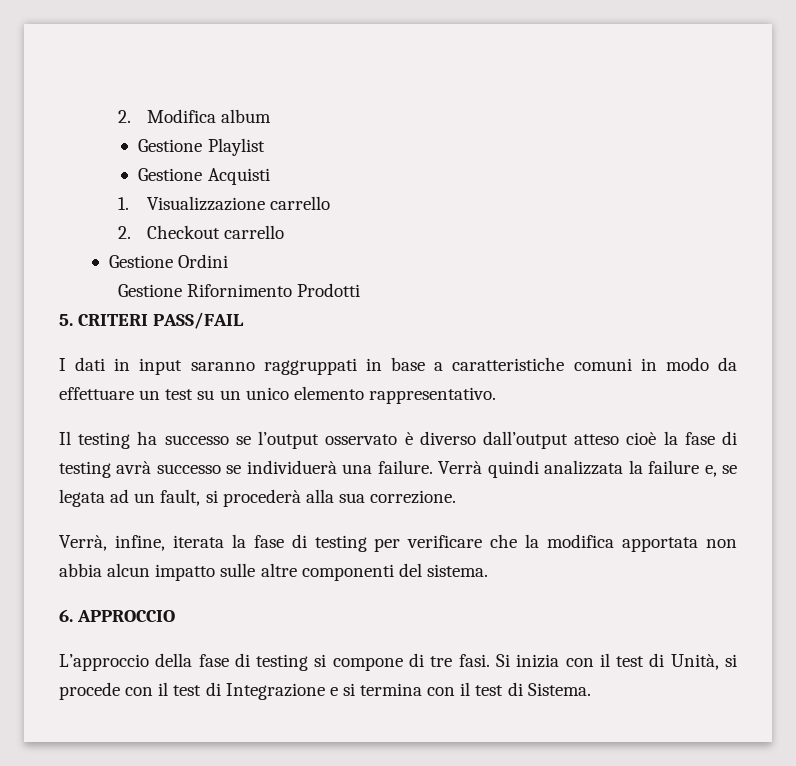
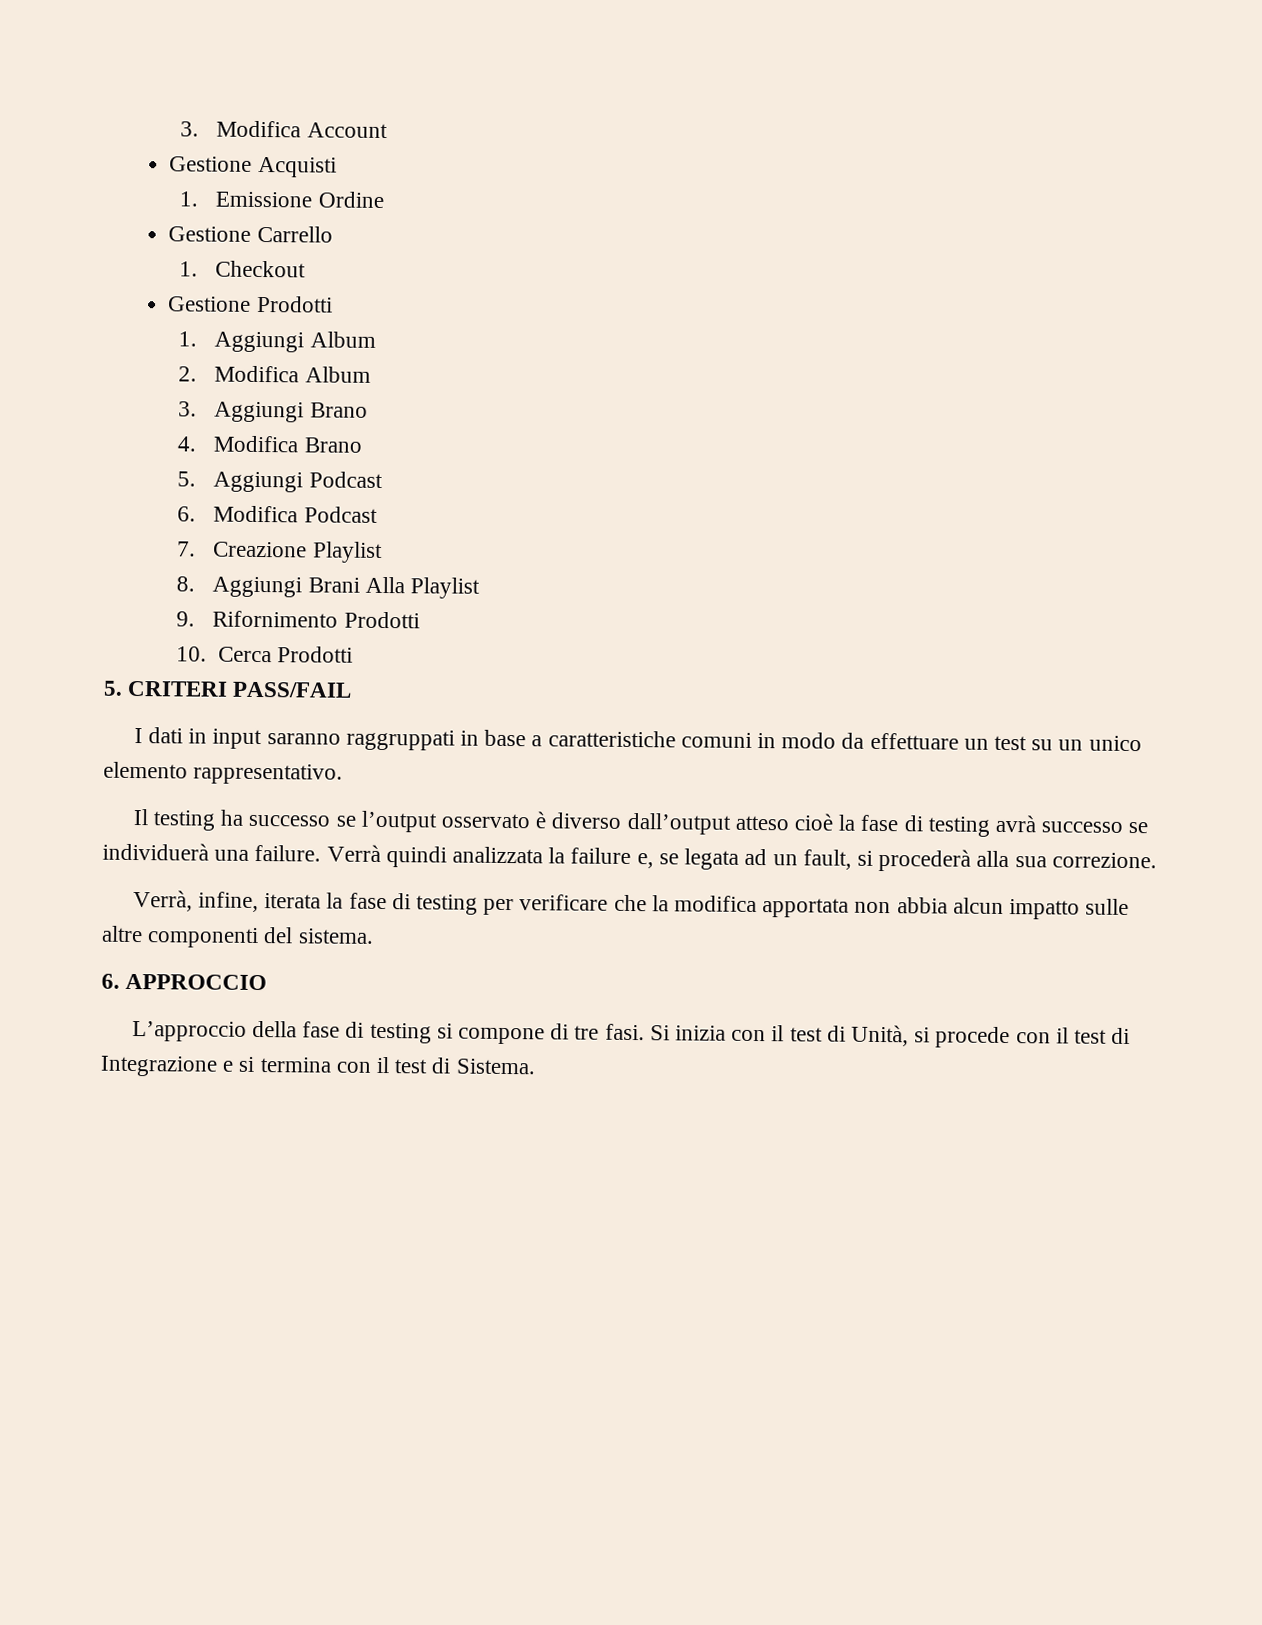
- 2. Modifica album
- Gestione Playlist
+ 3. Modifica Account
  Gestione Acquisti
- 1. Visualizzazione carrello
- 2. Checkout carrello
- Gestione Ordini
- Gestione Rifornimento Prodotti
+ 1. Emissione Ordine
+ Gestione Carrello
+ 1. Checkout
+ Gestione Prodotti
+ 1. Aggiungi Album
+ 2. Modifica Album
+ 3. Aggiungi Brano
+ 4. Modifica Brano
+ 5. Aggiungi Podcast
+ 6. Modifica Podcast
+ 7. Creazione Playlist
+ 8. Aggiungi Brani Alla Playlist
+ 9. Rifornimento Prodotti
+ 10. Cerca Prodotti

